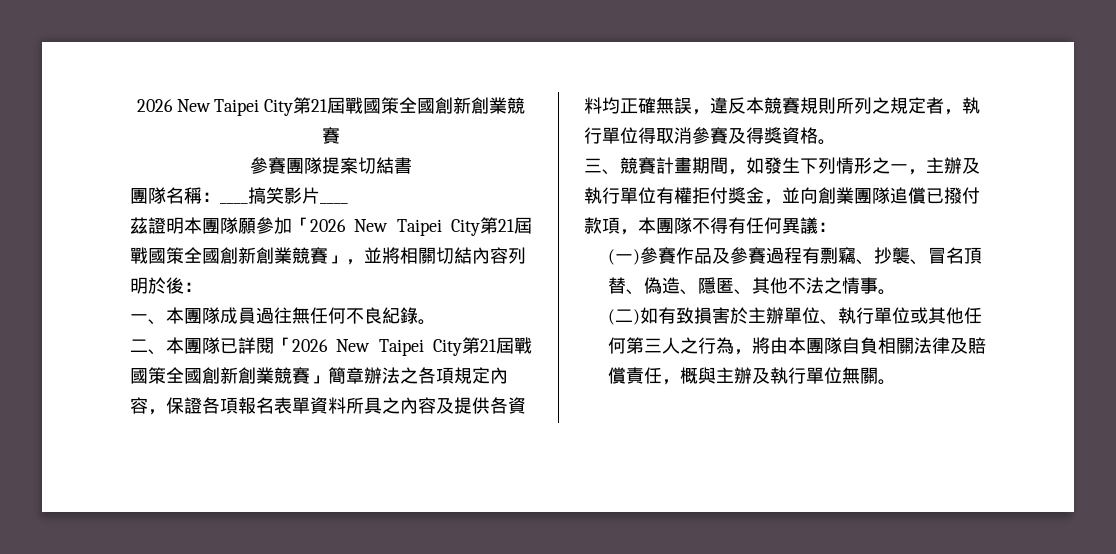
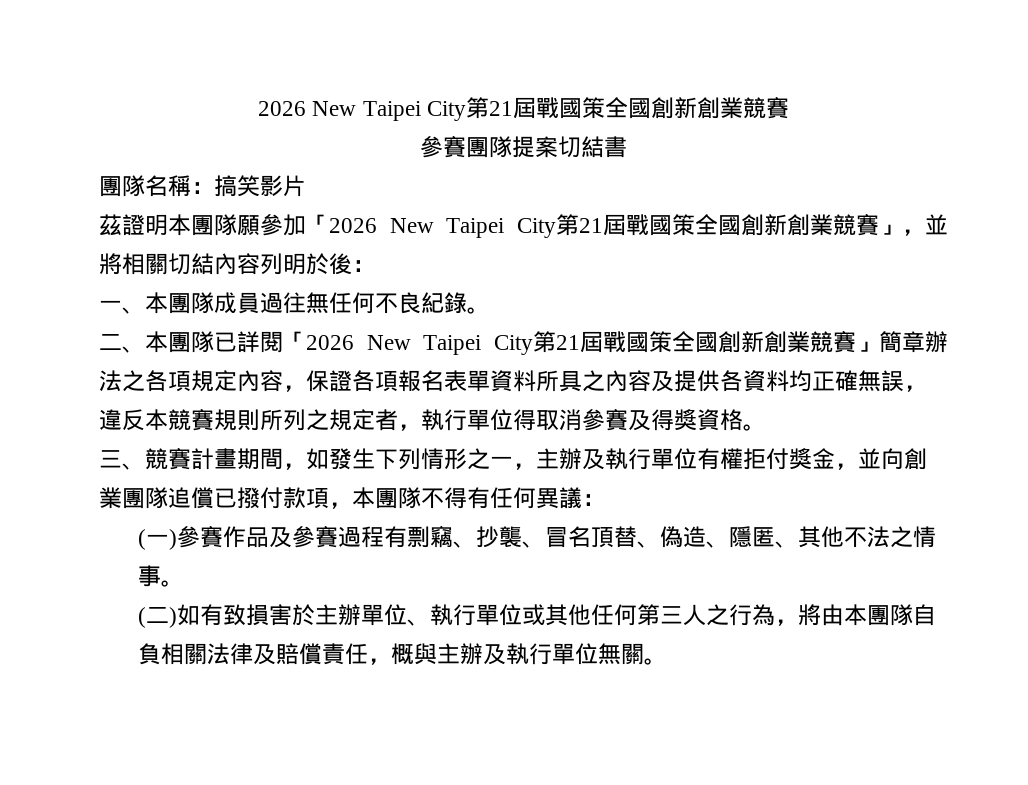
- 團隊名稱：____搞笑影片____
+ 團隊名稱：搞笑影片

